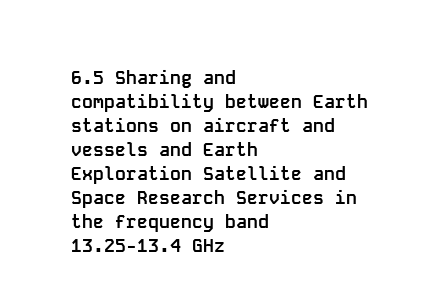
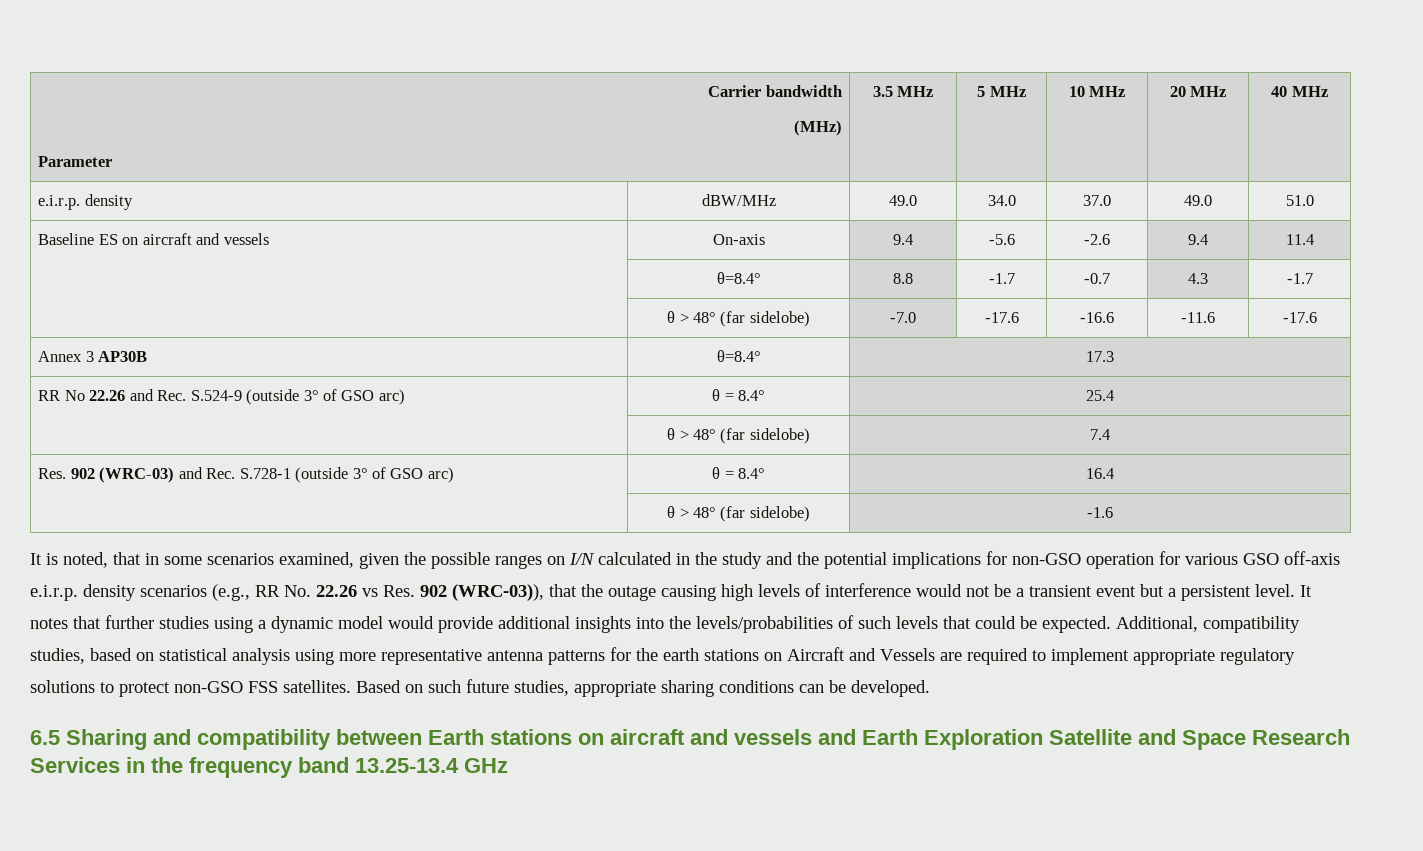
+ Carrier bandwidth
+ (MHz)
+ Parameter | 3.5 MHz | 5 MHz | 10 MHz | 20 MHz | 40 MHz
+ e.i.r.p. density | dBW/MHz | 49.0 | 34.0 | 37.0 | 49.0 | 51.0
+ Baseline ES on aircraft and vessels | On-axis | 9.4 | -5.6 | -2.6 | 9.4 | 11.4
+ | θ=8.4° | 8.8 | -1.7 | -0.7 | 4.3 | -1.7
+ | θ > 48° (far sidelobe) | -7.0 | -17.6 | -16.6 | -11.6 | -17.6
+ Annex 3 AP30B | θ=8.4° | 17.3
+ RR No 22.26 and Rec. S.524-9 (outside 3° of GSO arc) | θ = 8.4° | 25.4
+ | θ > 48° (far sidelobe) | 7.4
+ Res. 902 (WRC-03) and Rec. S.728-1 (outside 3° of GSO arc) | θ = 8.4° | 16.4
+ | θ > 48° (far sidelobe) | -1.6
+ It is noted, that in some scenarios examined, given the possible ranges on I/N calculated in the study and the potential implications for non-GSO operation for various GSO off-axis e.i.r.p. density scenarios (e.g., RR No. 22.26 vs Res. 902 (WRC-03)), that the outage causing high levels of interference would not be a transient event but a persistent level. It notes that further studies using a dynamic model would provide additional insights into the levels/probabilities of such levels that could be expected. Additional, compatibility studies, based on statistical analysis using more representative antenna patterns for the earth stations on Aircraft and Vessels are required to implement appropriate regulatory solutions to protect non-GSO FSS satellites. Based on such future studies, appropriate sharing conditions can be developed.

